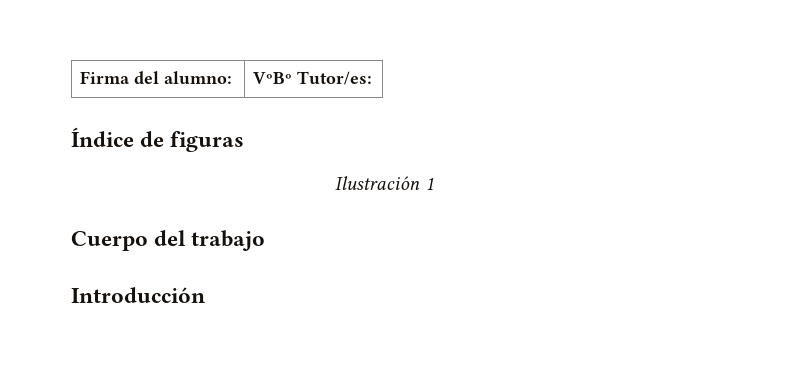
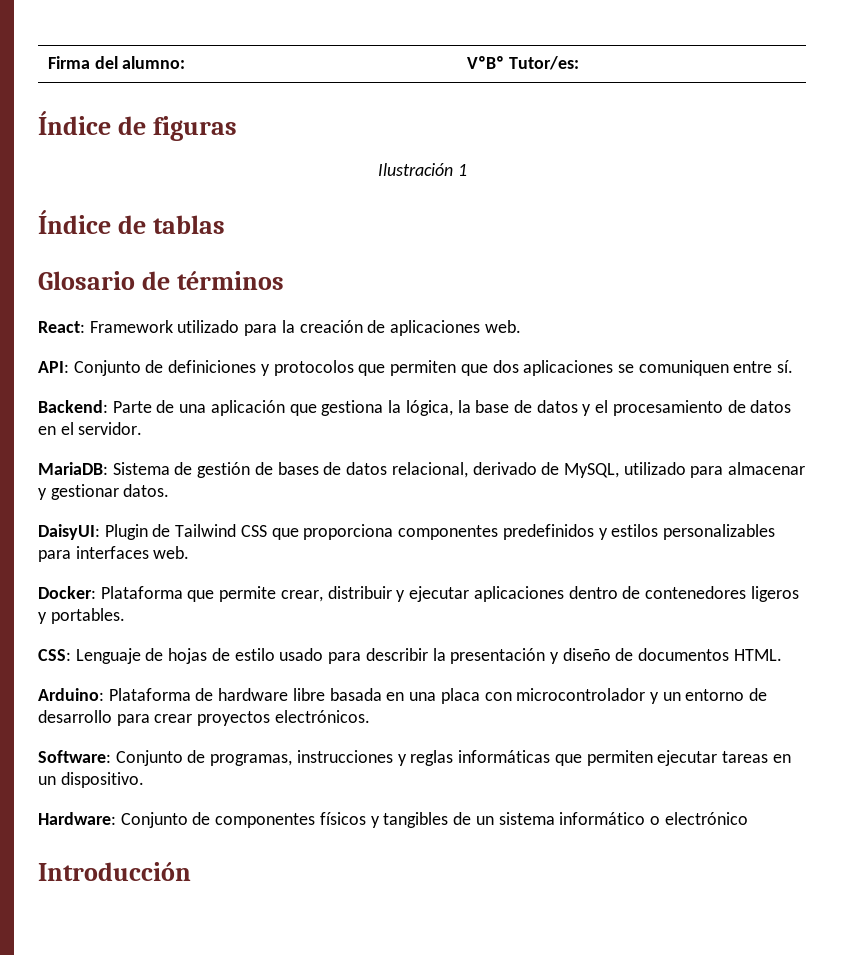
- Cuerpo del trabajo
+ Índice de tablas
+ Glosario de términos
+ React: Framework utilizado para la creación de aplicaciones web.
+ API: Conjunto de definiciones y protocolos que permiten que dos aplicaciones se comuniquen entre sí.
+ Backend: Parte de una aplicación que gestiona la lógica, la base de datos y el procesamiento de datos en el servidor.
+ MariaDB: Sistema de gestión de bases de datos relacional, derivado de MySQL, utilizado para almacenar y gestionar datos.
+ DaisyUI: Plugin de Tailwind CSS que proporciona componentes predefinidos y estilos personalizables para interfaces web.
+ Docker: Plataforma que permite crear, distribuir y ejecutar aplicaciones dentro de contenedores ligeros y portables.
+ CSS: Lenguaje de hojas de estilo usado para describir la presentación y diseño de documentos HTML.
+ Arduino: Plataforma de hardware libre basada en una placa con microcontrolador y un entorno de desarrollo para crear proyectos electrónicos.
+ Software: Conjunto de programas, instrucciones y reglas informáticas que permiten ejecutar tareas en un dispositivo.
+ Hardware: Conjunto de componentes físicos y tangibles de un sistema informático o electrónico

